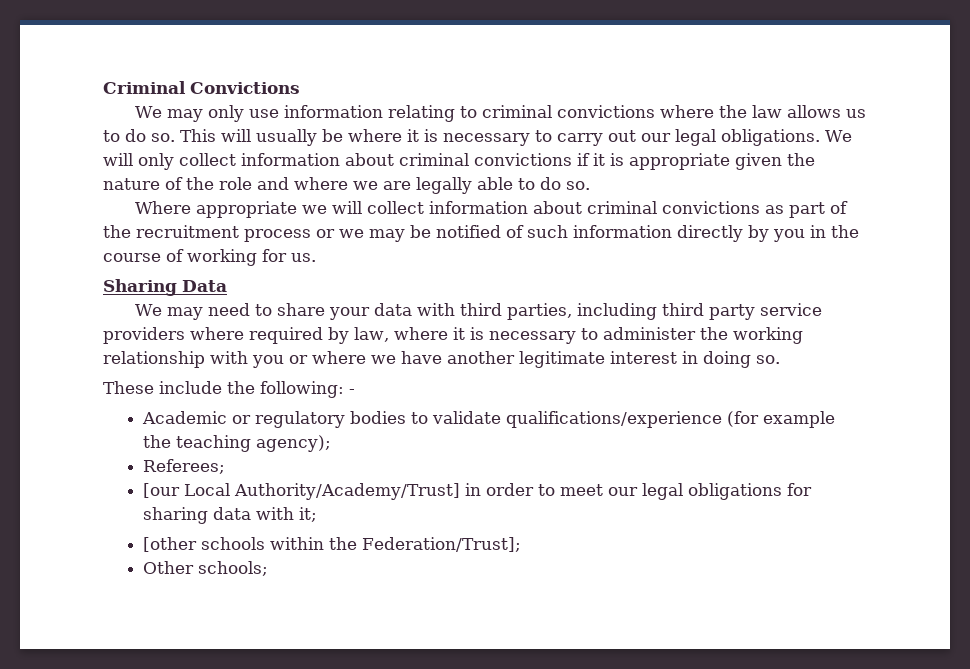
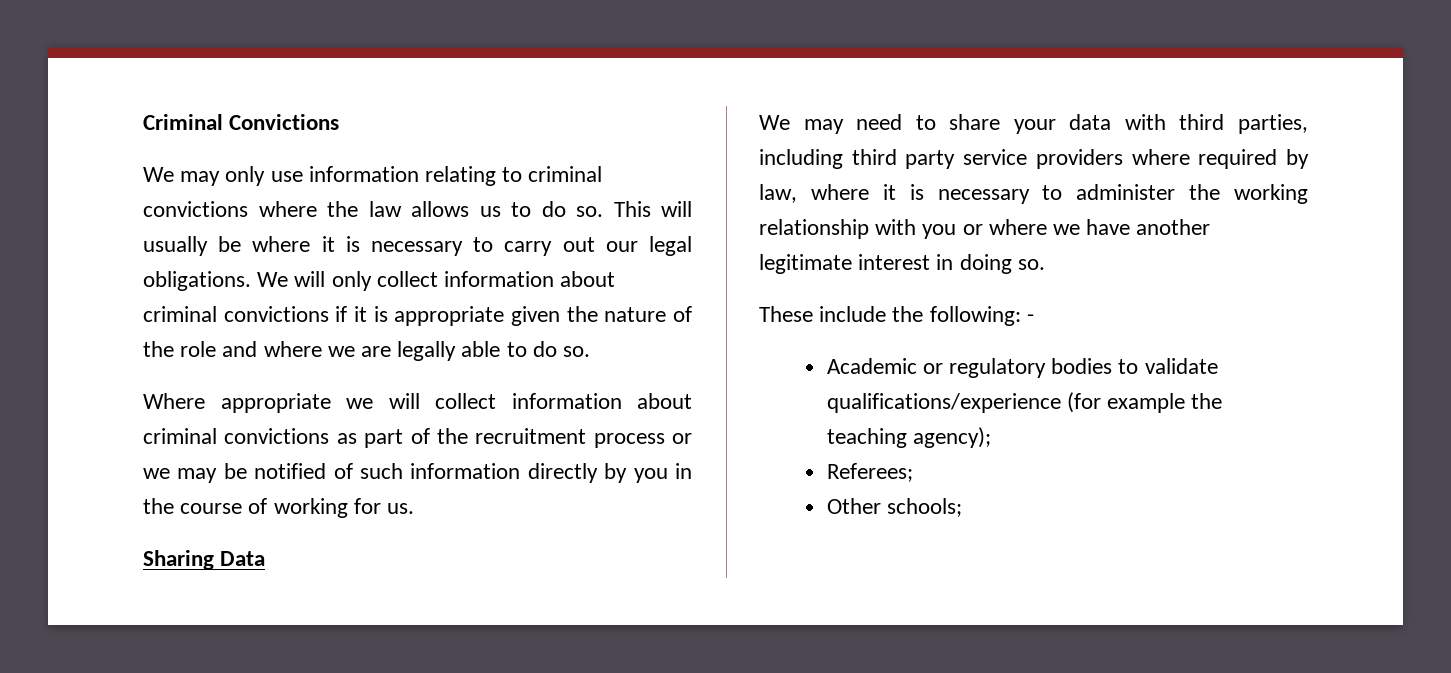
- [our Local Authority/Academy/Trust] in order to meet our legal obligations for sharing data with it;
- [other schools within the Federation/Trust];

